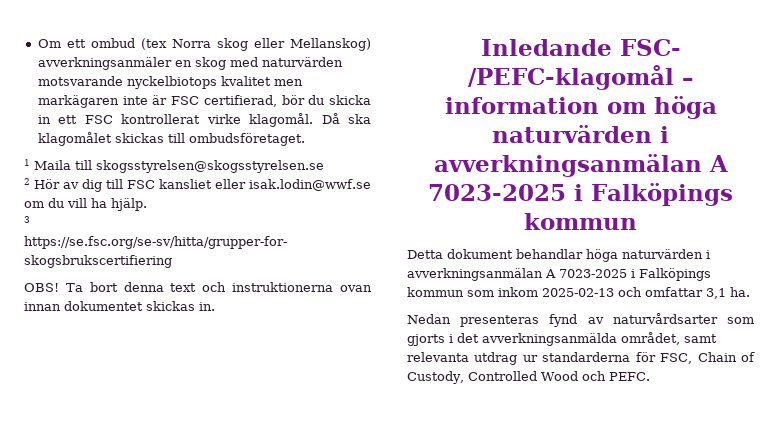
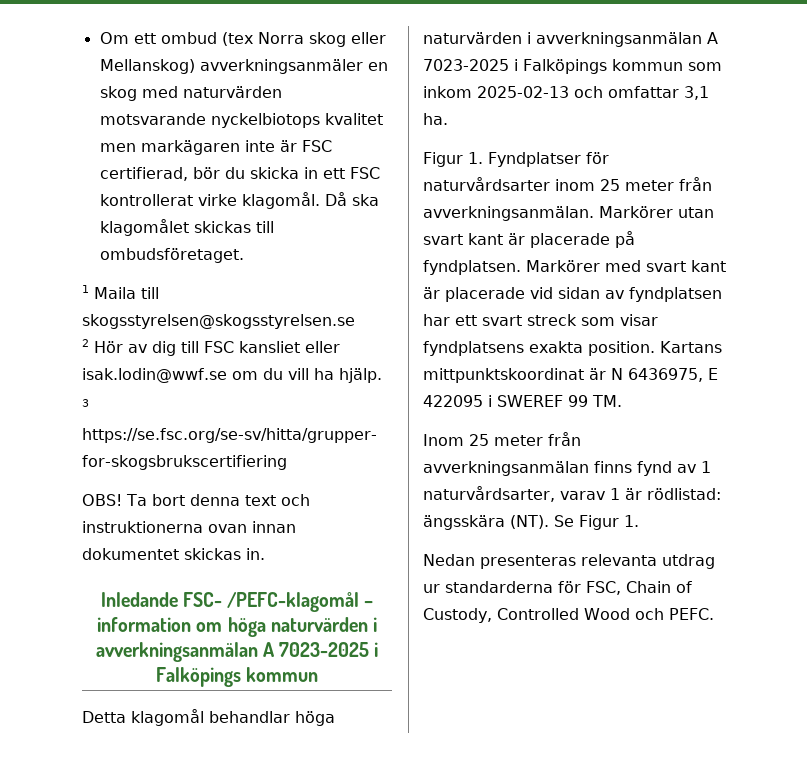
- Detta dokument behandlar höga naturvärden i avverkningsanmälan A 7023-2025 i Falköpings kommun som inkom 2025-02-13 och omfattar 3,1 ha.
+ Detta klagomål behandlar höga naturvärden i avverkningsanmälan A 7023-2025 i Falköpings kommun som inkom 2025-02-13 och omfattar 3,1 ha.
- Nedan presenteras fynd av naturvårdsarter som gjorts i det avverkningsanmälda området, samt relevanta utdrag ur standarderna för FSC, Chain of Custody, Controlled Wood och PEFC.
+ Figur 1. Fyndplatser för naturvårdsarter inom 25 meter från avverkningsanmälan. Markörer utan svart kant är placerade på fyndplatsen. Markörer med svart kant är placerade vid sidan av fyndplatsen har ett svart streck som visar fyndplatsens exakta position. Kartans mittpunktskoordinat är N 6436975, E 422095 i SWEREF 99 TM.
+ Inom 25 meter från avverkningsanmälan finns fynd av 1 naturvårdsarter, varav 1 är rödlistad: ängsskära (NT). Se Figur 1.
+ Nedan presenteras relevanta utdrag ur standarderna för FSC, Chain of Custody, Controlled Wood och PEFC.

